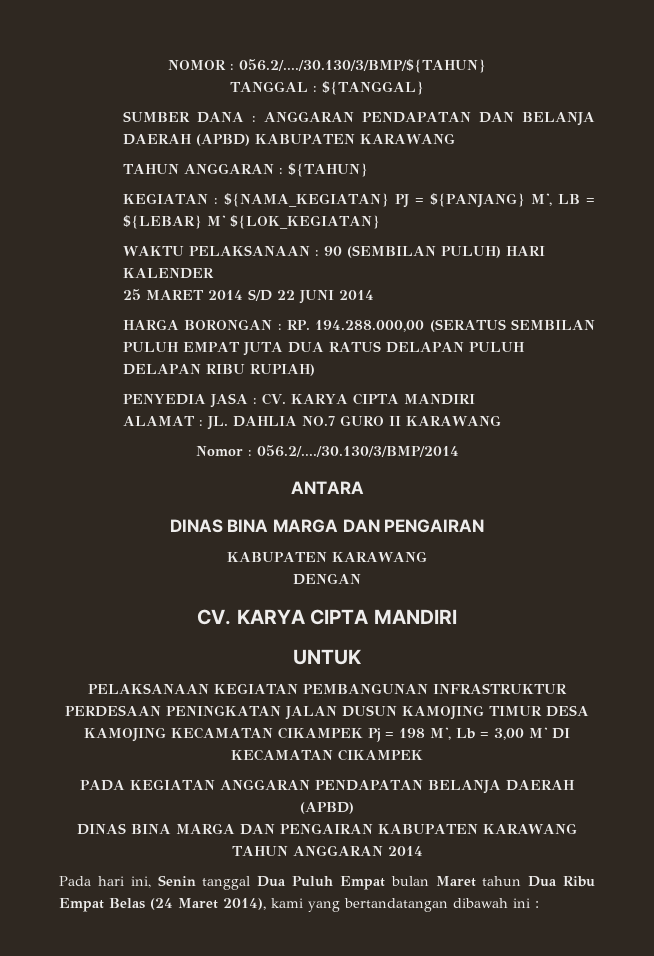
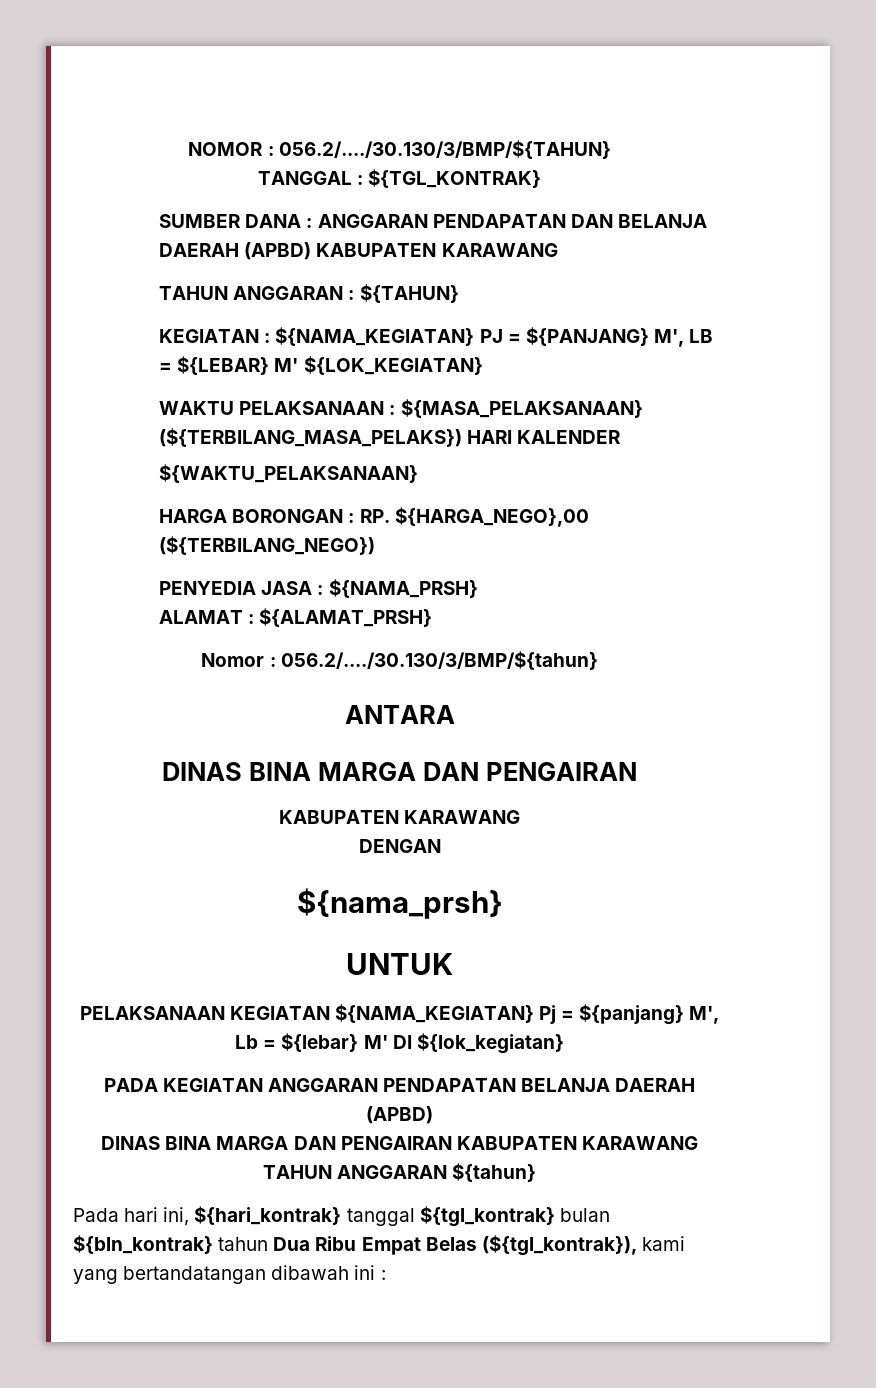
- TANGGAL : ${TANGGAL}
+ TANGGAL : ${TGL_KONTRAK}
- WAKTU PELAKSANAAN : 90 (SEMBILAN PULUH) HARI KALENDER
+ WAKTU PELAKSANAAN : ${MASA_PELAKSANAAN} (${TERBILANG_MASA_PELAKS}) HARI KALENDER
- 25 MARET 2014 S/D 22 JUNI 2014
- HARGA BORONGAN : RP. 194.288.000,00 (SERATUS SEMBILAN PULUH EMPAT JUTA DUA RATUS DELAPAN PULUH DELAPAN RIBU RUPIAH)
- PENYEDIA JASA : CV. KARYA CIPTA MANDIRI
- ALAMAT : JL. DAHLIA NO.7 GURO II KARAWANG
+ ${WAKTU_PELAKSANAAN}
+ HARGA BORONGAN : RP. ${HARGA_NEGO},00 (${TERBILANG_NEGO})
+ PENYEDIA JASA : ${NAMA_PRSH}
+ ALAMAT : ${ALAMAT_PRSH}
- Nomor : 056.2/..../30.130/3/BMP/2014
+ Nomor : 056.2/..../30.130/3/BMP/${tahun}
  DENGAN
- CV. KARYA CIPTA MANDIRI
+ ${nama_prsh}
- PELAKSANAAN KEGIATAN PEMBANGUNAN INFRASTRUKTUR PERDESAAN PENINGKATAN JALAN DUSUN KAMOJING TIMUR DESA KAMOJING KECAMATAN CIKAMPEK Pj = 198 M', Lb = 3,00 M' DI KECAMATAN CIKAMPEK
+ PELAKSANAAN KEGIATAN ${NAMA_KEGIATAN} Pj = ${panjang} M', Lb = ${lebar} M' DI ${lok_kegiatan}
- DINAS BINA MARGA DAN PENGAIRAN KABUPATEN KARAWANG TAHUN ANGGARAN 2014
+ DINAS BINA MARGA DAN PENGAIRAN KABUPATEN KARAWANG TAHUN ANGGARAN ${tahun}
- Pada hari ini, Senin tanggal Dua Puluh Empat bulan Maret tahun Dua Ribu Empat Belas (24 Maret 2014), kami yang bertandatangan dibawah ini :
+ Pada hari ini, ${hari_kontrak} tanggal ${tgl_kontrak} bulan ${bln_kontrak} tahun Dua Ribu Empat Belas (${tgl_kontrak}), kami yang bertandatangan dibawah ini :

